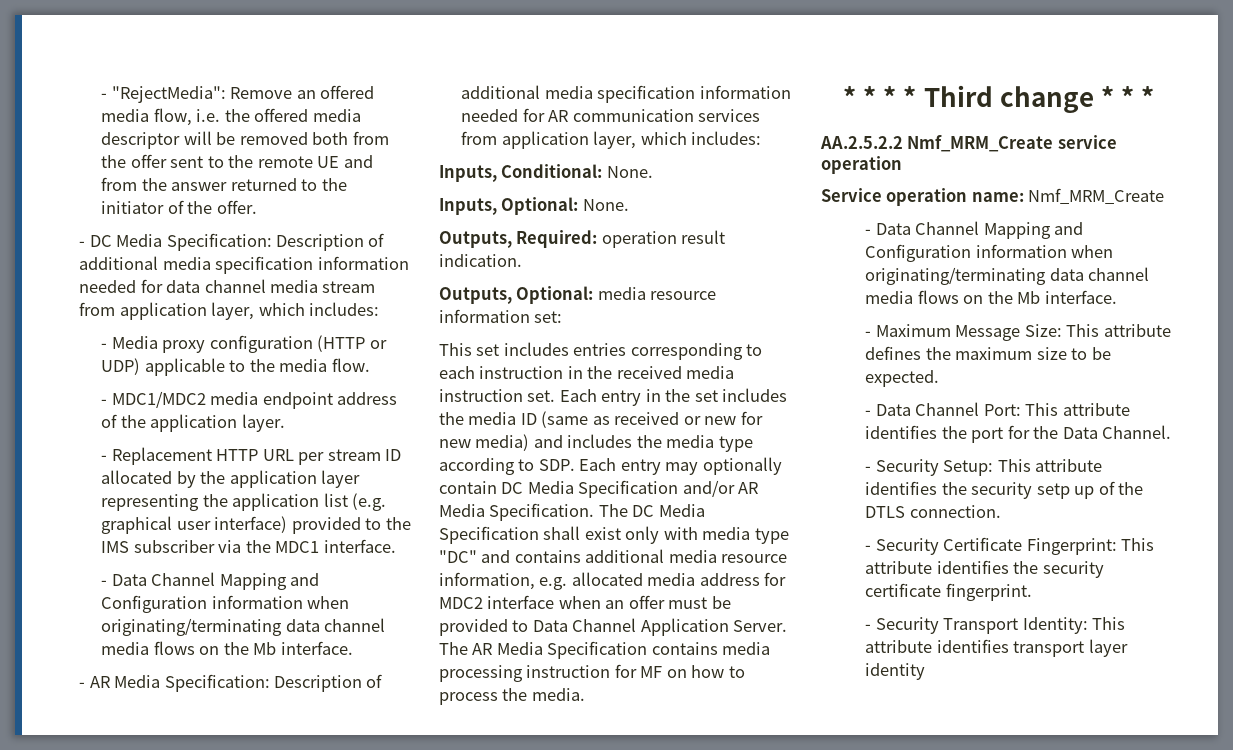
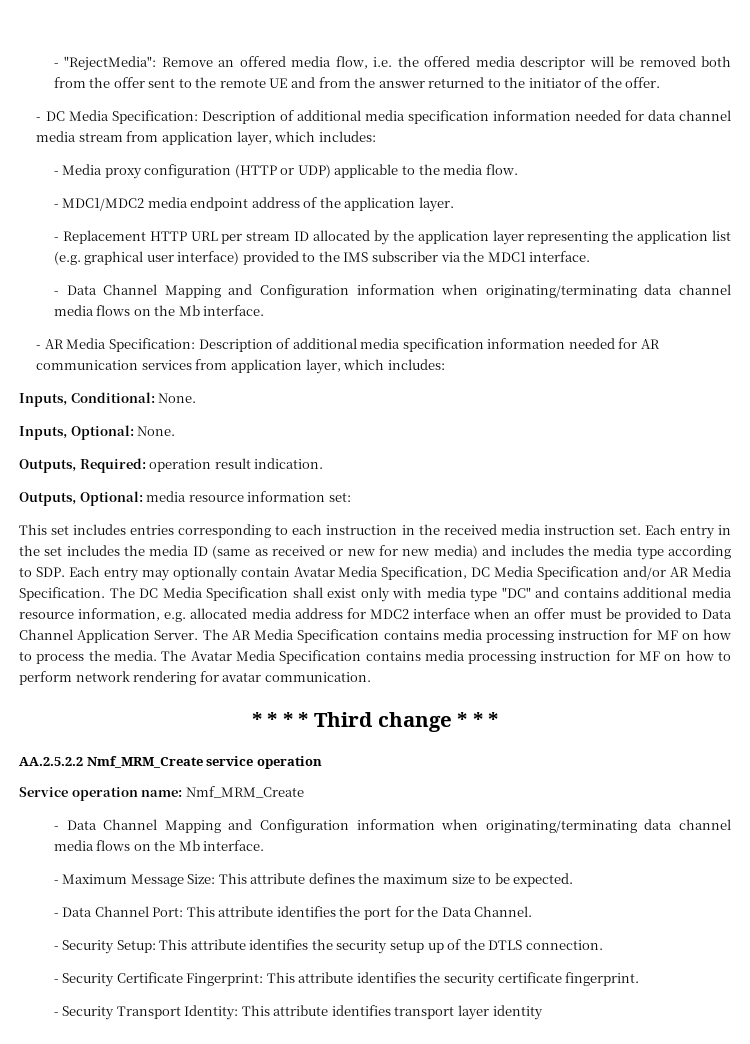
- Each entry in the set includes the media ID (same as received or new for new media) and includes the media type according to SDP. Each entry may optionally contain DC Media Specification and/or AR Media Specification.
+ Each entry in the set includes the media ID (same as received or new for new media) and includes the media type according to SDP. Each entry may optionally contain Avatar Media Specification, DC Media Specification and/or AR Media Specification.
+ The Avatar Media Specification contains media processing instruction for MF on how to perform network rendering for avatar communication.
- - Security Setup: This attribute identifies the security setp up of the DTLS connection.
+ - Security Setup: This attribute identifies the security setup up of the DTLS connection.

